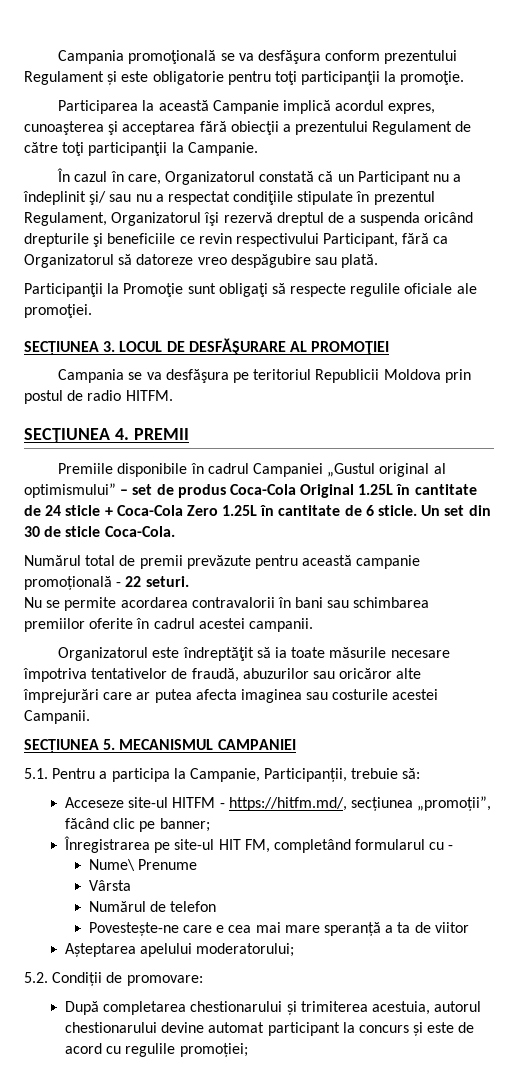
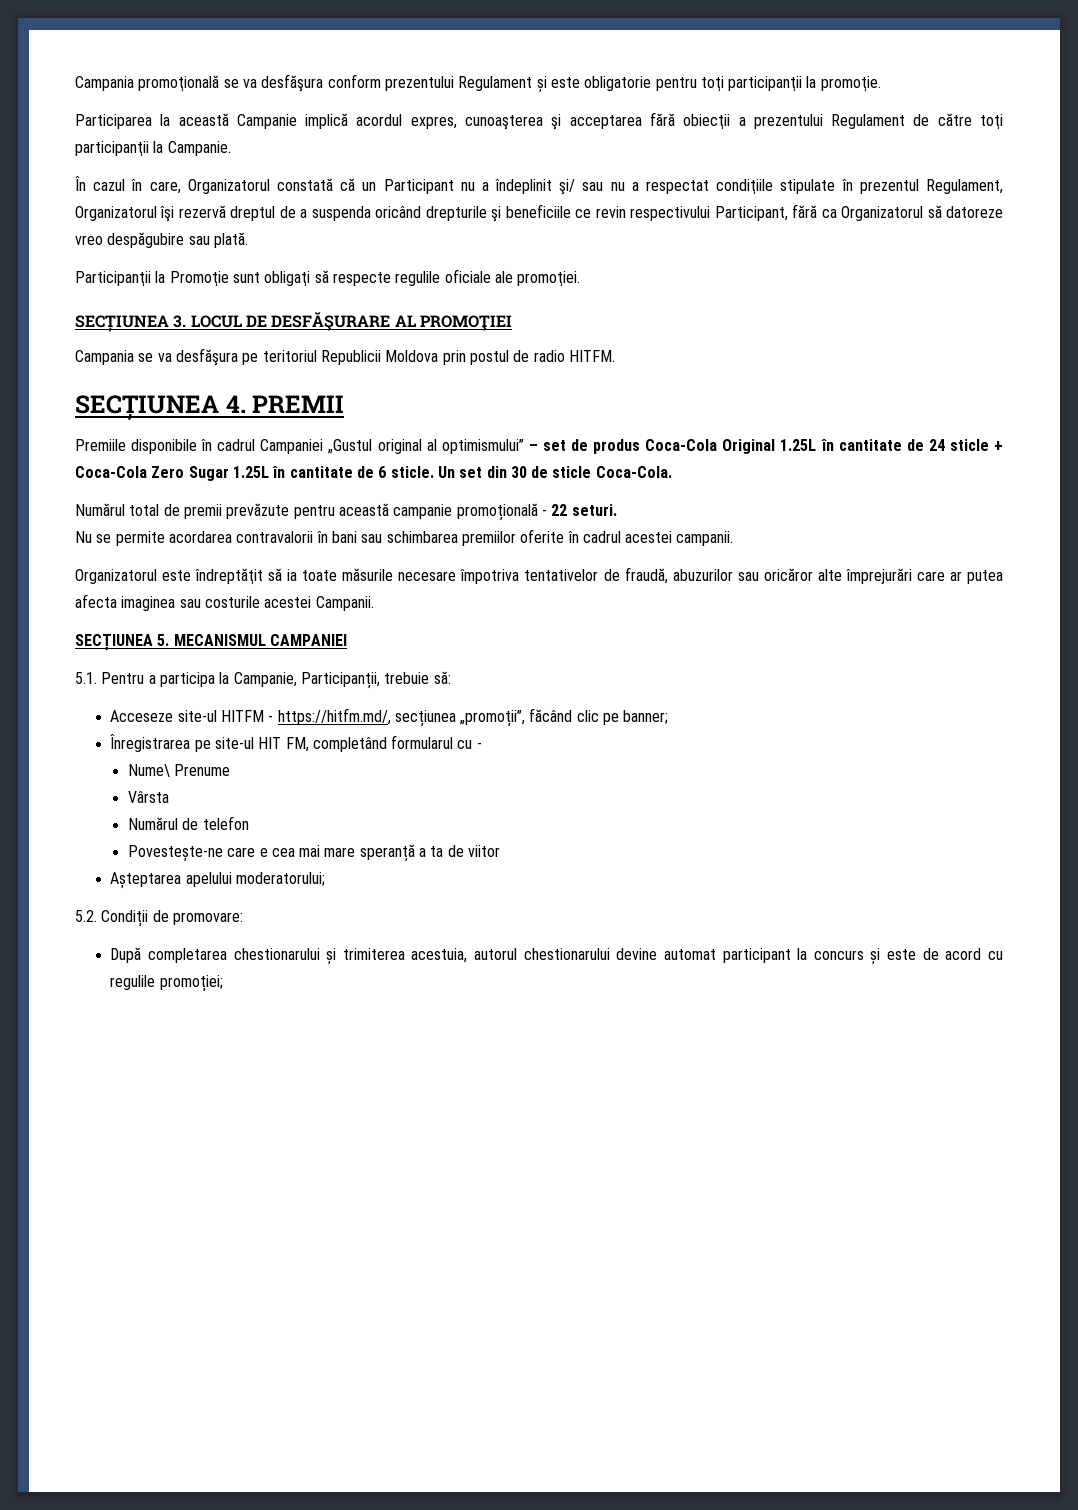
- Premiile disponibile în cadrul Campaniei „Gustul original al optimismului” – set de produs Coca-Cola Original 1.25L în cantitate de 24 sticle + Coca-Cola Zero 1.25L în cantitate de 6 sticle.
+ Premiile disponibile în cadrul Campaniei „Gustul original al optimismului” – set de produs Coca-Cola Original 1.25L în cantitate de 24 sticle + Coca-Cola Zero Sugar 1.25L în cantitate de 6 sticle.

